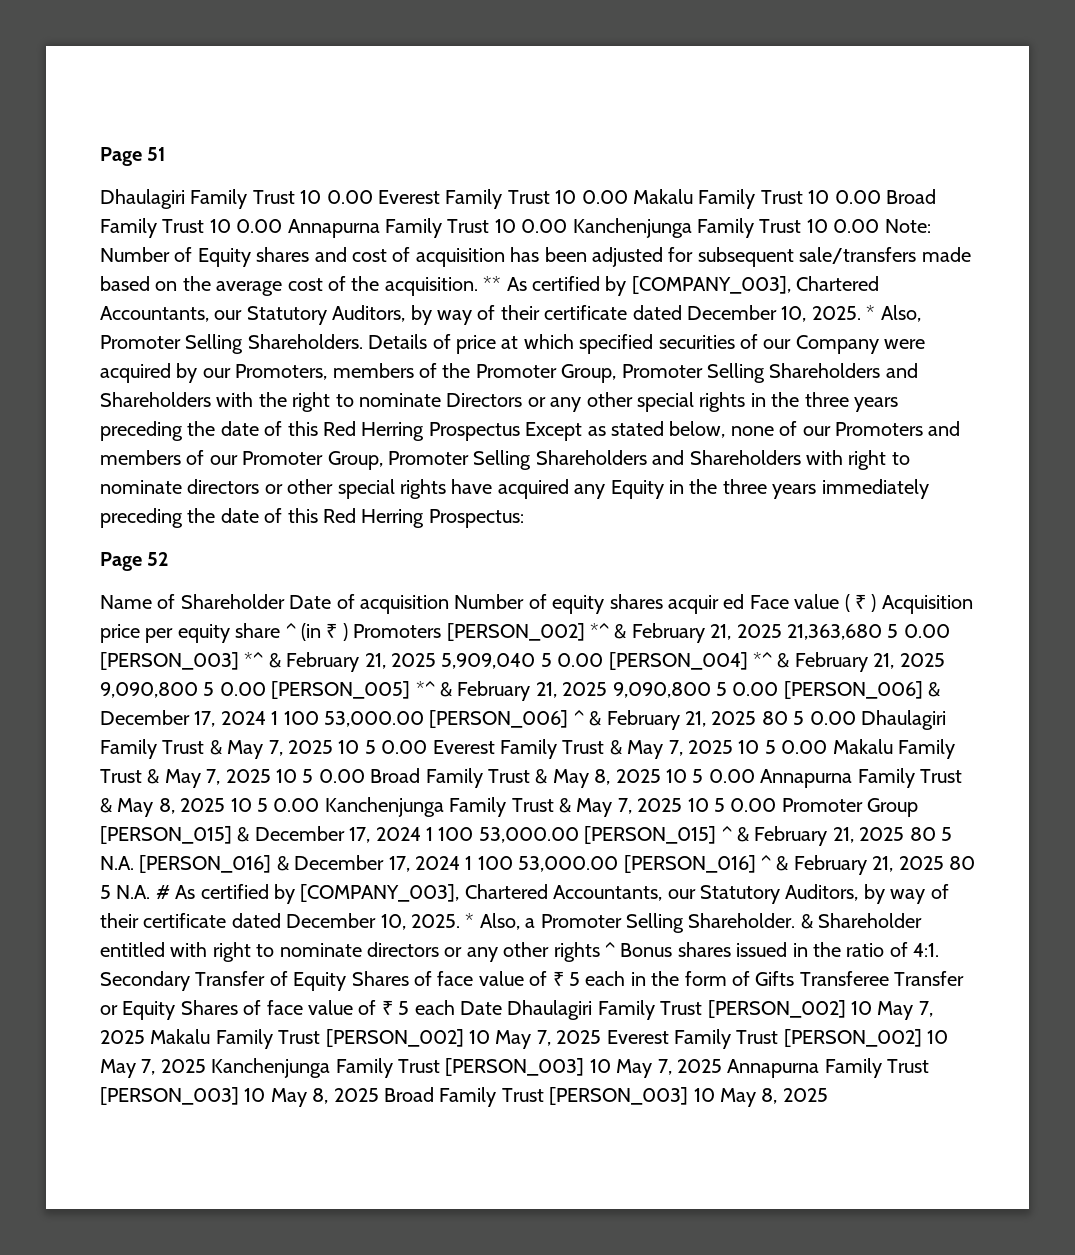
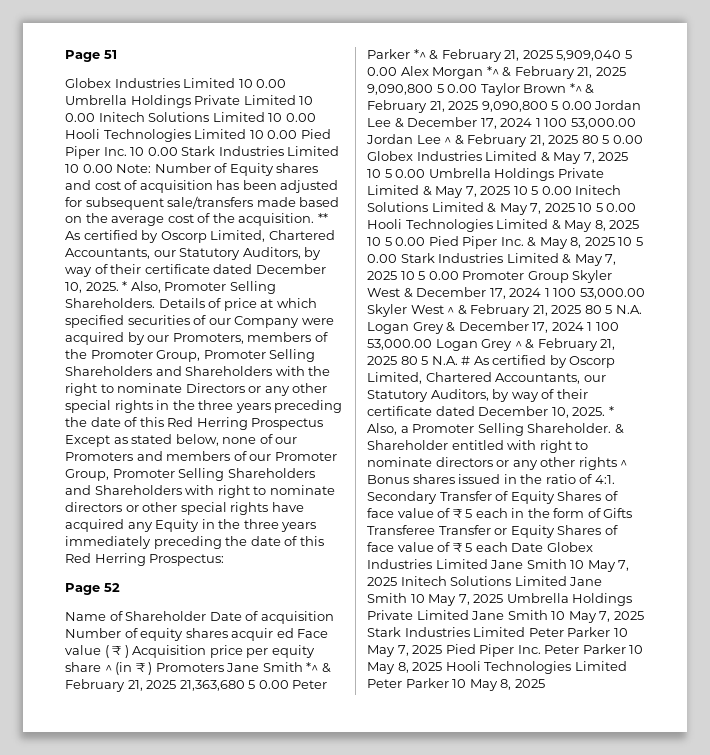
- Dhaulagiri Family Trust 10 0.00 Everest Family Trust 10 0.00 Makalu Family Trust 10 0.00 Broad Family Trust 10 0.00 Annapurna Family Trust 10 0.00 Kanchenjunga Family Trust 10 0.00 Note: Number of Equity shares and cost of acquisition has been adjusted for subsequent sale/transfers made based on the average cost of the acquisition.
+ Globex Industries Limited 10 0.00 Umbrella Holdings Private Limited 10 0.00 Initech Solutions Limited 10 0.00 Hooli Technologies Limited 10 0.00 Pied Piper Inc. 10 0.00 Stark Industries Limited 10 0.00 Note: Number of Equity shares and cost of acquisition has been adjusted for subsequent sale/transfers made based on the average cost of the acquisition.
- ** As certified by [COMPANY_003], Chartered Accountants, our Statutory Auditors, by way of their certificate dated December 10, 2025.
+ ** As certified by Oscorp Limited, Chartered Accountants, our Statutory Auditors, by way of their certificate dated December 10, 2025.
- Name of Shareholder Date of acquisition Number of equity shares acquir ed Face value ( ₹ ) Acquisition price per equity share ^ (in ₹ ) Promoters [PERSON_002] *^ & February 21, 2025 21,363,680 5 0.00 [PERSON_003] *^ & February 21, 2025 5,909,040 5 0.00 [PERSON_004] *^ & February 21, 2025 9,090,800 5 0.00 [PERSON_005] *^ & February 21, 2025 9,090,800 5 0.00 [PERSON_006] & December 17, 2024 1 100 53,000.00 [PERSON_006] ^ & February 21, 2025 80 5 0.00 Dhaulagiri Family Trust & May 7, 2025 10 5 0.00 Everest Family Trust & May 7, 2025 10 5 0.00 Makalu Family Trust & May 7, 2025 10 5 0.00 Broad Family Trust & May 8, 2025 10 5 0.00 Annapurna Family Trust & May 8, 2025 10 5 0.00 Kanchenjunga Family Trust & May 7, 2025 10 5 0.00 Promoter Group [PERSON_015] & December 17, 2024 1 100 53,000.00 [PERSON_015] ^ & February 21, 2025 80 5 N.A. [PERSON_016] & December 17, 2024 1 100 53,000.00 [PERSON_016] ^ & February 21, 2025 80 5 N.A. # As certified by [COMPANY_003], Chartered Accountants, our Statutory Auditors, by way of their certificate dated December 10, 2025.
+ Name of Shareholder Date of acquisition Number of equity shares acquir ed Face value ( ₹ ) Acquisition price per equity share ^ (in ₹ ) Promoters Jane Smith *^ & February 21, 2025 21,363,680 5 0.00 Peter Parker *^ & February 21, 2025 5,909,040 5 0.00 Alex Morgan *^ & February 21, 2025 9,090,800 5 0.00 Taylor Brown *^ & February 21, 2025 9,090,800 5 0.00 Jordan Lee & December 17, 2024 1 100 53,000.00 Jordan Lee ^ & February 21, 2025 80 5 0.00 Globex Industries Limited & May 7, 2025 10 5 0.00 Umbrella Holdings Private Limited & May 7, 2025 10 5 0.00 Initech Solutions Limited & May 7, 2025 10 5 0.00 Hooli Technologies Limited & May 8, 2025 10 5 0.00 Pied Piper Inc. & May 8, 2025 10 5 0.00 Stark Industries Limited & May 7, 2025 10 5 0.00 Promoter Group Skyler West & December 17, 2024 1 100 53,000.00 Skyler West ^ & February 21, 2025 80 5 N.A. Logan Grey & December 17, 2024 1 100 53,000.00 Logan Grey ^ & February 21, 2025 80 5 N.A. # As certified by Oscorp Limited, Chartered Accountants, our Statutory Auditors, by way of their certificate dated December 10, 2025.
- Secondary Transfer of Equity Shares of face value of ₹ 5 each in the form of Gifts Transferee Transfer or Equity Shares of face value of ₹ 5 each Date Dhaulagiri Family Trust [PERSON_002] 10 May 7, 2025 Makalu Family Trust [PERSON_002] 10 May 7, 2025 Everest Family Trust [PERSON_002] 10 May 7, 2025 Kanchenjunga Family Trust [PERSON_003] 10 May 7, 2025 Annapurna Family Trust [PERSON_003] 10 May 8, 2025 Broad Family Trust [PERSON_003] 10 May 8, 2025
+ Secondary Transfer of Equity Shares of face value of ₹ 5 each in the form of Gifts Transferee Transfer or Equity Shares of face value of ₹ 5 each Date Globex Industries Limited Jane Smith 10 May 7, 2025 Initech Solutions Limited Jane Smith 10 May 7, 2025 Umbrella Holdings Private Limited Jane Smith 10 May 7, 2025 Stark Industries Limited Peter Parker 10 May 7, 2025 Pied Piper Inc. Peter Parker 10 May 8, 2025 Hooli Technologies Limited Peter Parker 10 May 8, 2025

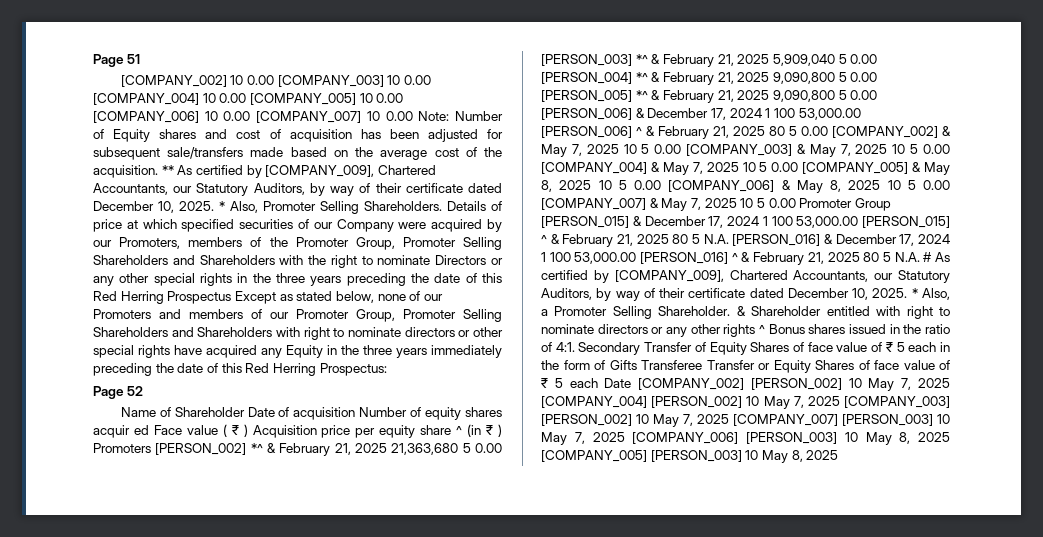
- Globex Industries Limited 10 0.00 Umbrella Holdings Private Limited 10 0.00 Initech Solutions Limited 10 0.00 Hooli Technologies Limited 10 0.00 Pied Piper Inc. 10 0.00 Stark Industries Limited 10 0.00 Note: Number of Equity shares and cost of acquisition has been adjusted for subsequent sale/transfers made based on the average cost of the acquisition.
+ [COMPANY_002] 10 0.00 [COMPANY_003] 10 0.00 [COMPANY_004] 10 0.00 [COMPANY_005] 10 0.00 [COMPANY_006] 10 0.00 [COMPANY_007] 10 0.00 Note: Number of Equity shares and cost of acquisition has been adjusted for subsequent sale/transfers made based on the average cost of the acquisition.
- ** As certified by Oscorp Limited, Chartered Accountants, our Statutory Auditors, by way of their certificate dated December 10, 2025.
+ ** As certified by [COMPANY_009], Chartered Accountants, our Statutory Auditors, by way of their certificate dated December 10, 2025.
- Name of Shareholder Date of acquisition Number of equity shares acquir ed Face value ( ₹ ) Acquisition price per equity share ^ (in ₹ ) Promoters Jane Smith *^ & February 21, 2025 21,363,680 5 0.00 Peter Parker *^ & February 21, 2025 5,909,040 5 0.00 Alex Morgan *^ & February 21, 2025 9,090,800 5 0.00 Taylor Brown *^ & February 21, 2025 9,090,800 5 0.00 Jordan Lee & December 17, 2024 1 100 53,000.00 Jordan Lee ^ & February 21, 2025 80 5 0.00 Globex Industries Limited & May 7, 2025 10 5 0.00 Umbrella Holdings Private Limited & May 7, 2025 10 5 0.00 Initech Solutions Limited & May 7, 2025 10 5 0.00 Hooli Technologies Limited & May 8, 2025 10 5 0.00 Pied Piper Inc. & May 8, 2025 10 5 0.00 Stark Industries Limited & May 7, 2025 10 5 0.00 Promoter Group Skyler West & December 17, 2024 1 100 53,000.00 Skyler West ^ & February 21, 2025 80 5 N.A. Logan Grey & December 17, 2024 1 100 53,000.00 Logan Grey ^ & February 21, 2025 80 5 N.A. # As certified by Oscorp Limited, Chartered Accountants, our Statutory Auditors, by way of their certificate dated December 10, 2025.
+ Name of Shareholder Date of acquisition Number of equity shares acquir ed Face value ( ₹ ) Acquisition price per equity share ^ (in ₹ ) Promoters [PERSON_002] *^ & February 21, 2025 21,363,680 5 0.00 [PERSON_003] *^ & February 21, 2025 5,909,040 5 0.00 [PERSON_004] *^ & February 21, 2025 9,090,800 5 0.00 [PERSON_005] *^ & February 21, 2025 9,090,800 5 0.00 [PERSON_006] & December 17, 2024 1 100 53,000.00 [PERSON_006] ^ & February 21, 2025 80 5 0.00 [COMPANY_002] & May 7, 2025 10 5 0.00 [COMPANY_003] & May 7, 2025 10 5 0.00 [COMPANY_004] & May 7, 2025 10 5 0.00 [COMPANY_005] & May 8, 2025 10 5 0.00 [COMPANY_006] & May 8, 2025 10 5 0.00 [COMPANY_007] & May 7, 2025 10 5 0.00 Promoter Group [PERSON_015] & December 17, 2024 1 100 53,000.00 [PERSON_015] ^ & February 21, 2025 80 5 N.A. [PERSON_016] & December 17, 2024 1 100 53,000.00 [PERSON_016] ^ & February 21, 2025 80 5 N.A. # As certified by [COMPANY_009], Chartered Accountants, our Statutory Auditors, by way of their certificate dated December 10, 2025.
- Secondary Transfer of Equity Shares of face value of ₹ 5 each in the form of Gifts Transferee Transfer or Equity Shares of face value of ₹ 5 each Date Globex Industries Limited Jane Smith 10 May 7, 2025 Initech Solutions Limited Jane Smith 10 May 7, 2025 Umbrella Holdings Private Limited Jane Smith 10 May 7, 2025 Stark Industries Limited Peter Parker 10 May 7, 2025 Pied Piper Inc. Peter Parker 10 May 8, 2025 Hooli Technologies Limited Peter Parker 10 May 8, 2025
+ Secondary Transfer of Equity Shares of face value of ₹ 5 each in the form of Gifts Transferee Transfer or Equity Shares of face value of ₹ 5 each Date [COMPANY_002] [PERSON_002] 10 May 7, 2025 [COMPANY_004] [PERSON_002] 10 May 7, 2025 [COMPANY_003] [PERSON_002] 10 May 7, 2025 [COMPANY_007] [PERSON_003] 10 May 7, 2025 [COMPANY_006] [PERSON_003] 10 May 8, 2025 [COMPANY_005] [PERSON_003] 10 May 8, 2025

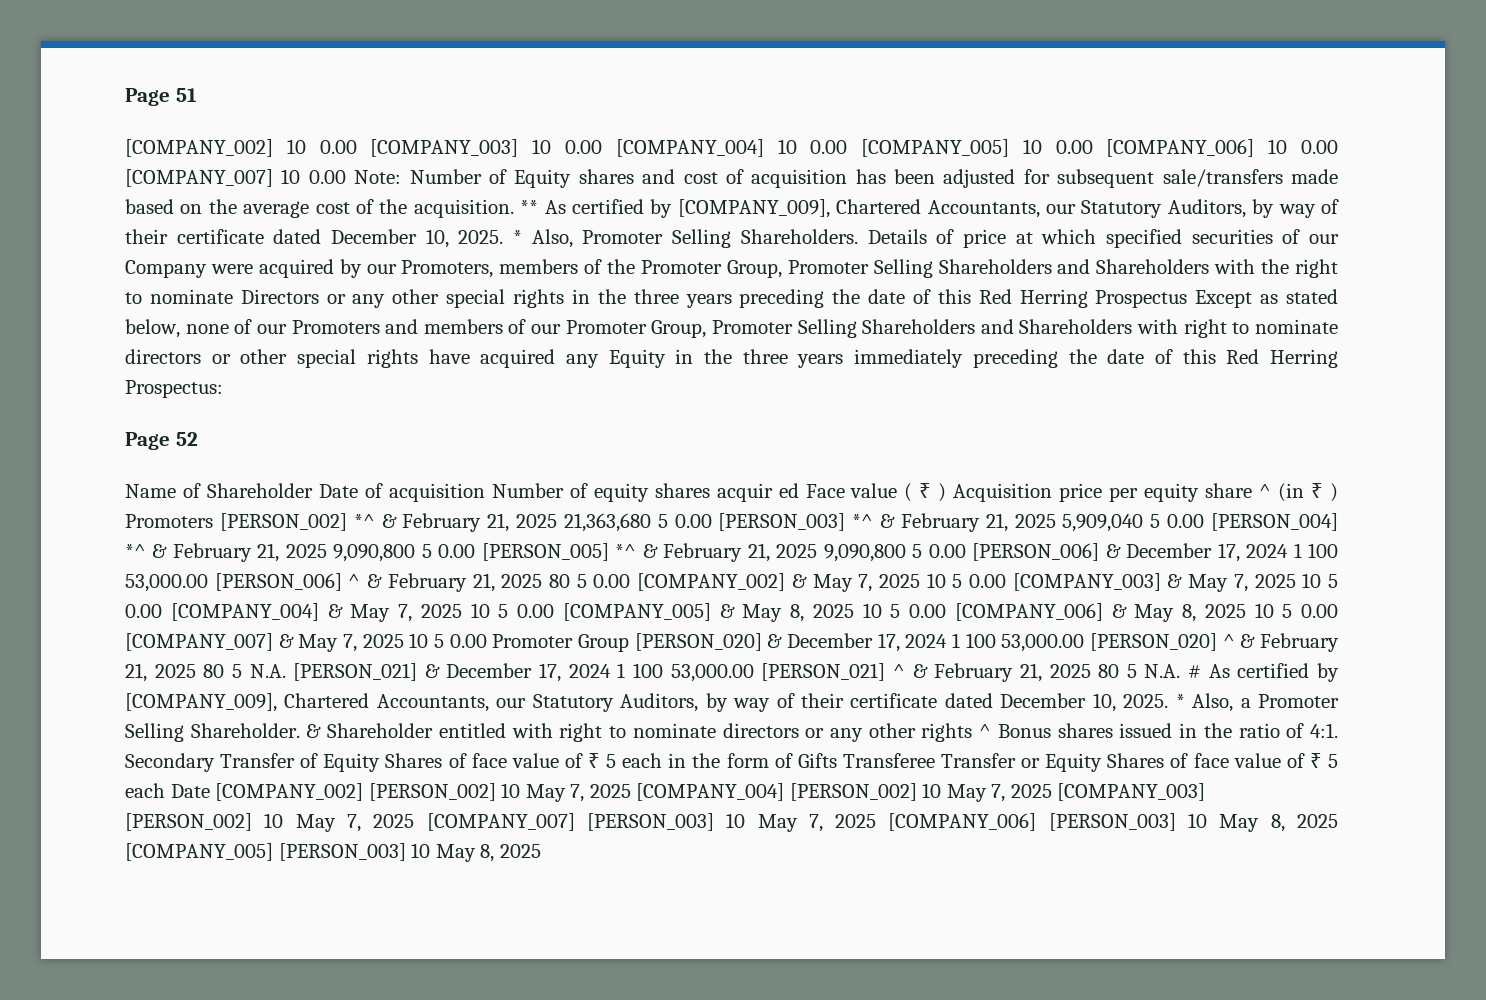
- Name of Shareholder Date of acquisition Number of equity shares acquir ed Face value ( ₹ ) Acquisition price per equity share ^ (in ₹ ) Promoters [PERSON_002] *^ & February 21, 2025 21,363,680 5 0.00 [PERSON_003] *^ & February 21, 2025 5,909,040 5 0.00 [PERSON_004] *^ & February 21, 2025 9,090,800 5 0.00 [PERSON_005] *^ & February 21, 2025 9,090,800 5 0.00 [PERSON_006] & December 17, 2024 1 100 53,000.00 [PERSON_006] ^ & February 21, 2025 80 5 0.00 [COMPANY_002] & May 7, 2025 10 5 0.00 [COMPANY_003] & May 7, 2025 10 5 0.00 [COMPANY_004] & May 7, 2025 10 5 0.00 [COMPANY_005] & May 8, 2025 10 5 0.00 [COMPANY_006] & May 8, 2025 10 5 0.00 [COMPANY_007] & May 7, 2025 10 5 0.00 Promoter Group [PERSON_015] & December 17, 2024 1 100 53,000.00 [PERSON_015] ^ & February 21, 2025 80 5 N.A. [PERSON_016] & December 17, 2024 1 100 53,000.00 [PERSON_016] ^ & February 21, 2025 80 5 N.A. # As certified by [COMPANY_009], Chartered Accountants, our Statutory Auditors, by way of their certificate dated December 10, 2025.
+ Name of Shareholder Date of acquisition Number of equity shares acquir ed Face value ( ₹ ) Acquisition price per equity share ^ (in ₹ ) Promoters [PERSON_002] *^ & February 21, 2025 21,363,680 5 0.00 [PERSON_003] *^ & February 21, 2025 5,909,040 5 0.00 [PERSON_004] *^ & February 21, 2025 9,090,800 5 0.00 [PERSON_005] *^ & February 21, 2025 9,090,800 5 0.00 [PERSON_006] & December 17, 2024 1 100 53,000.00 [PERSON_006] ^ & February 21, 2025 80 5 0.00 [COMPANY_002] & May 7, 2025 10 5 0.00 [COMPANY_003] & May 7, 2025 10 5 0.00 [COMPANY_004] & May 7, 2025 10 5 0.00 [COMPANY_005] & May 8, 2025 10 5 0.00 [COMPANY_006] & May 8, 2025 10 5 0.00 [COMPANY_007] & May 7, 2025 10 5 0.00 Promoter Group [PERSON_020] & December 17, 2024 1 100 53,000.00 [PERSON_020] ^ & February 21, 2025 80 5 N.A. [PERSON_021] & December 17, 2024 1 100 53,000.00 [PERSON_021] ^ & February 21, 2025 80 5 N.A. # As certified by [COMPANY_009], Chartered Accountants, our Statutory Auditors, by way of their certificate dated December 10, 2025.

